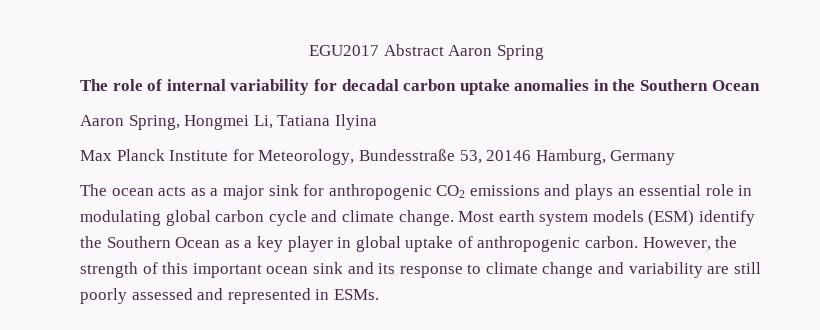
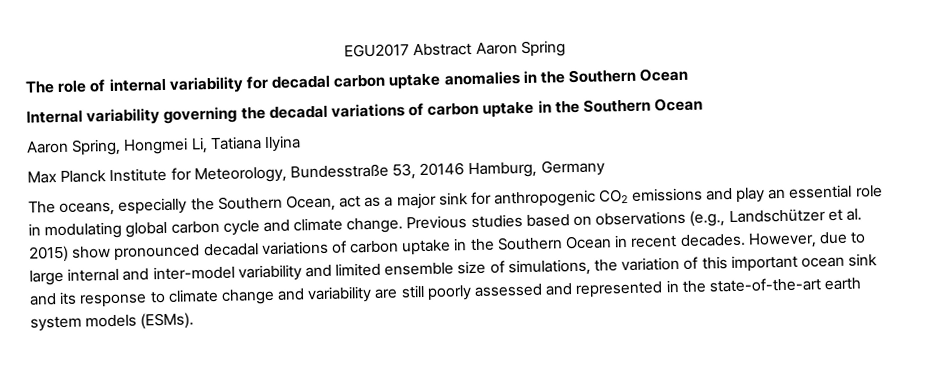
+ Internal variability governing the decadal variations of carbon uptake in the Southern Ocean
- The ocean acts as a major sink for anthropogenic CO2 emissions and plays an essential role in modulating global carbon cycle and climate change.
+ The oceans, especially the Southern Ocean, act as a major sink for anthropogenic CO2 emissions and play an essential role in modulating global carbon cycle and climate change.
- Most earth system models (ESM) identify the Southern Ocean as a key player in global uptake of anthropogenic carbon. However, the strength of this important ocean sink and its response to climate change and variability are still poorly assessed and represented in ESMs.
+ Previous studies based on observations (e.g., Landschützer et al. 2015) show pronounced decadal variations of carbon uptake in the Southern Ocean in recent decades. However, due to large internal and inter-model variability and limited ensemble size of simulations, the variation of this important ocean sink and its response to climate change and variability are still poorly assessed and represented in the state-of-the-art earth system models (ESMs).

